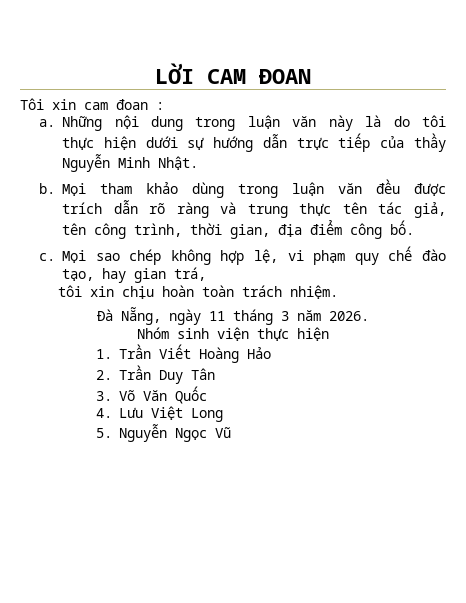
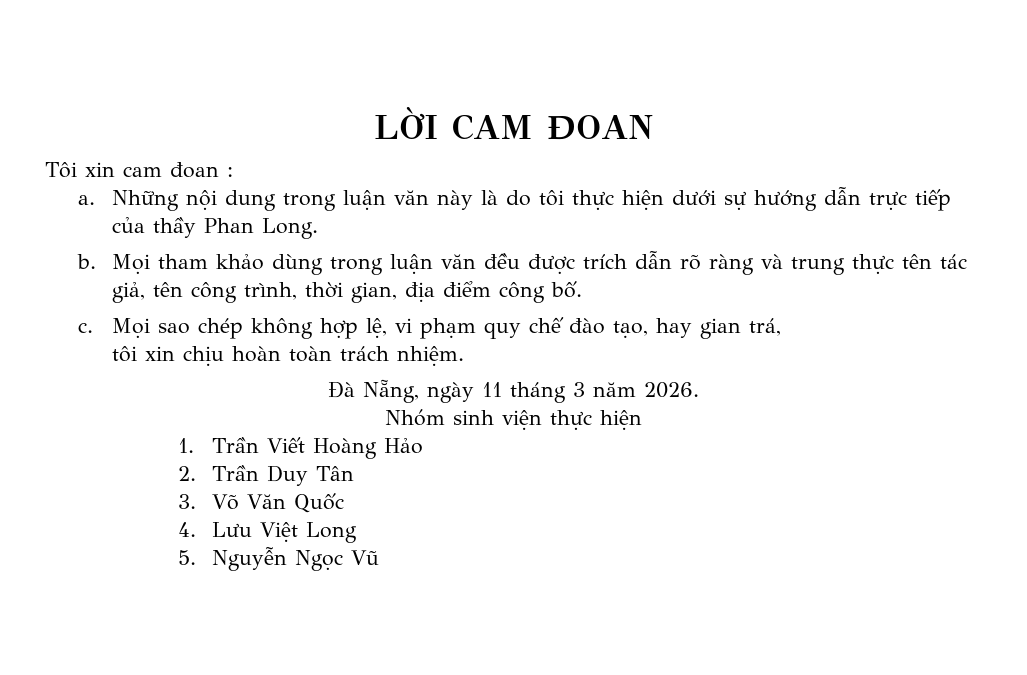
- Những nội dung trong luận văn này là do tôi thực hiện dưới sự hướng dẫn trực tiếp của thầy Nguyễn Minh Nhật.
+ Những nội dung trong luận văn này là do tôi thực hiện dưới sự hướng dẫn trực tiếp của thầy Phan Long.

